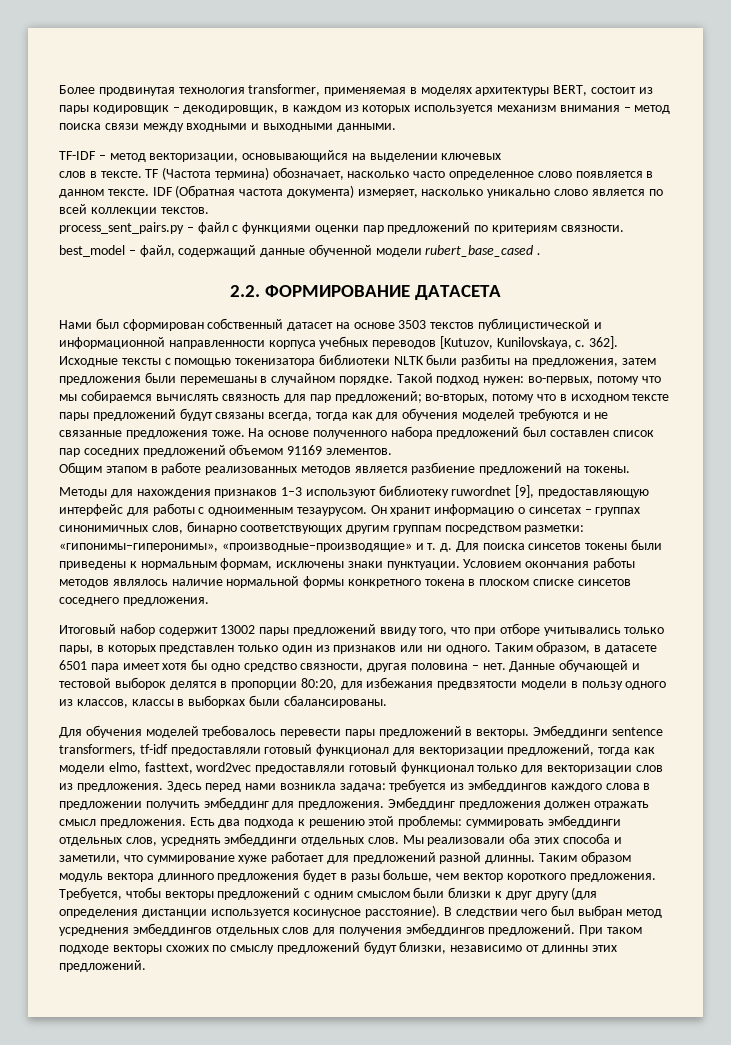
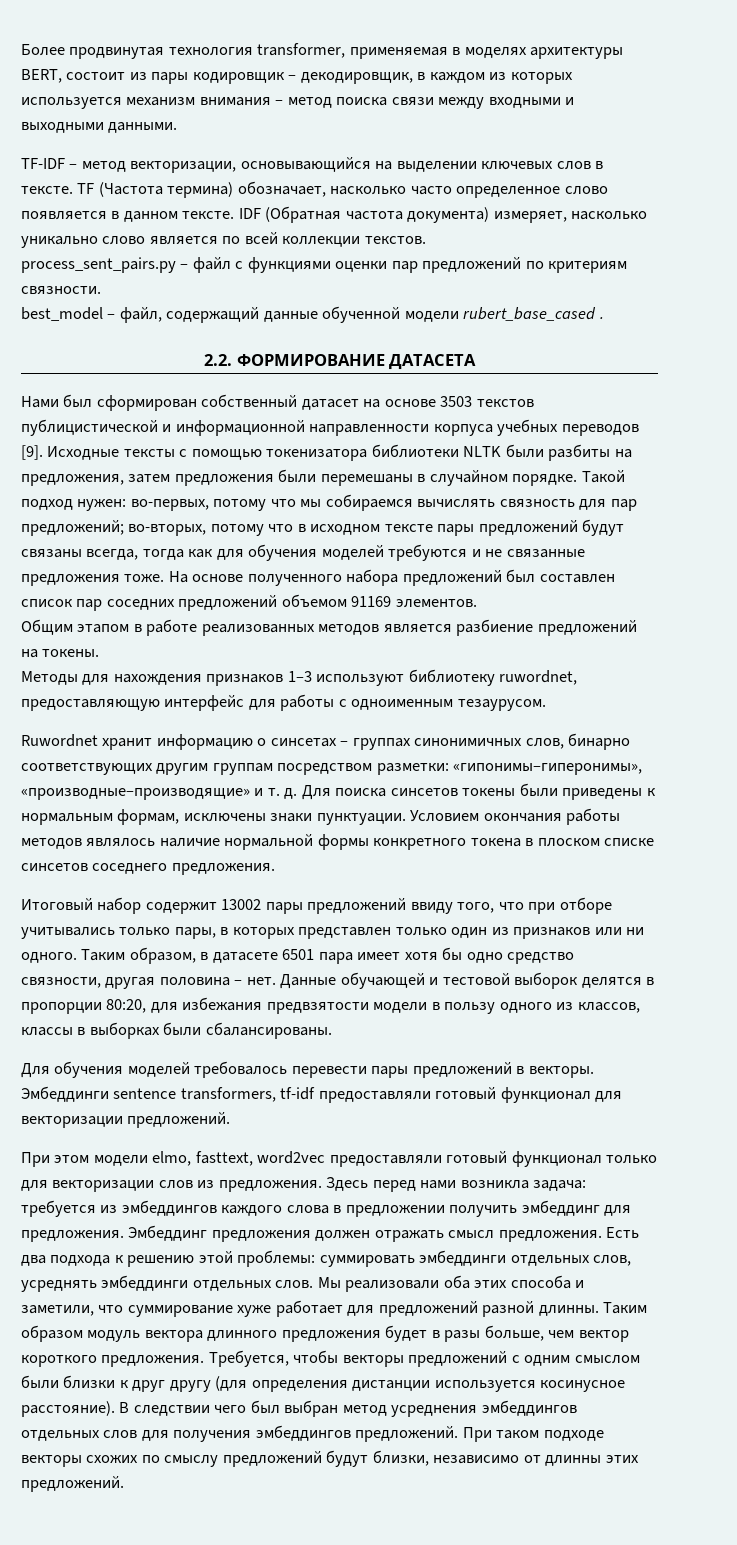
- TF-IDF – метод векторизации, основывающийся на выделении ключевых
- слов в тексте.
+ TF-IDF – метод векторизации, основывающийся на выделении ключевых слов в тексте.
- Нами был сформирован собственный датасет на основе 3503 текстов публицистической и информационной направленности корпуса учебных переводов [Kutuzov, Kunilovskaya, c. 362].
+ Нами был сформирован собственный датасет на основе 3503 текстов публицистической и информационной направленности корпуса учебных переводов [9].
- Методы для нахождения признаков 1–3 используют библиотеку ruwordnet [9], предоставляющую интерфейс для работы с одноименным тезаурусом. Он хранит информацию о синсетах – группах синонимичных слов, бинарно соответствующих другим группам посредством разметки: «гипонимы–гиперонимы», «производные–производящие» и т. д.
+ Методы для нахождения признаков 1–3 используют библиотеку ruwordnet, предоставляющую интерфейс для работы с одноименным тезаурусом.
+ Ruwordnet хранит информацию о синсетах – группах синонимичных слов, бинарно соответствующих другим группам посредством разметки: «гипонимы–гиперонимы», «производные–производящие» и т. д.
- Эмбеддинги sentence transformers, tf-idf предоставляли готовый функционал для векторизации предложений, тогда как модели elmo, fasttext, word2vec предоставляли готовый функционал только для векторизации слов из предложения.
+ Эмбеддинги sentence transformers, tf-idf предоставляли готовый функционал для векторизации предложений.
+ При этом модели elmo, fasttext, word2vec предоставляли готовый функционал только для векторизации слов из предложения.

